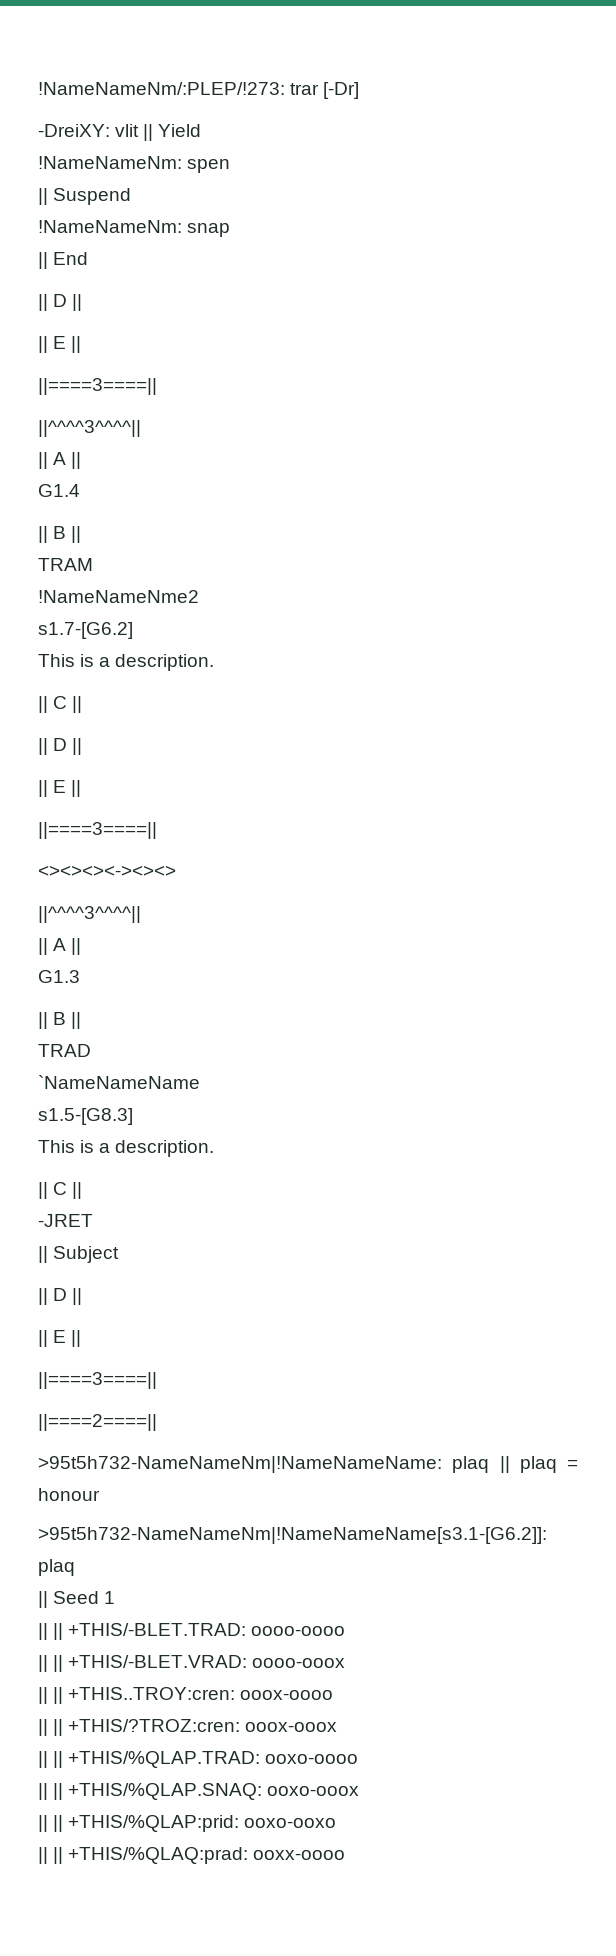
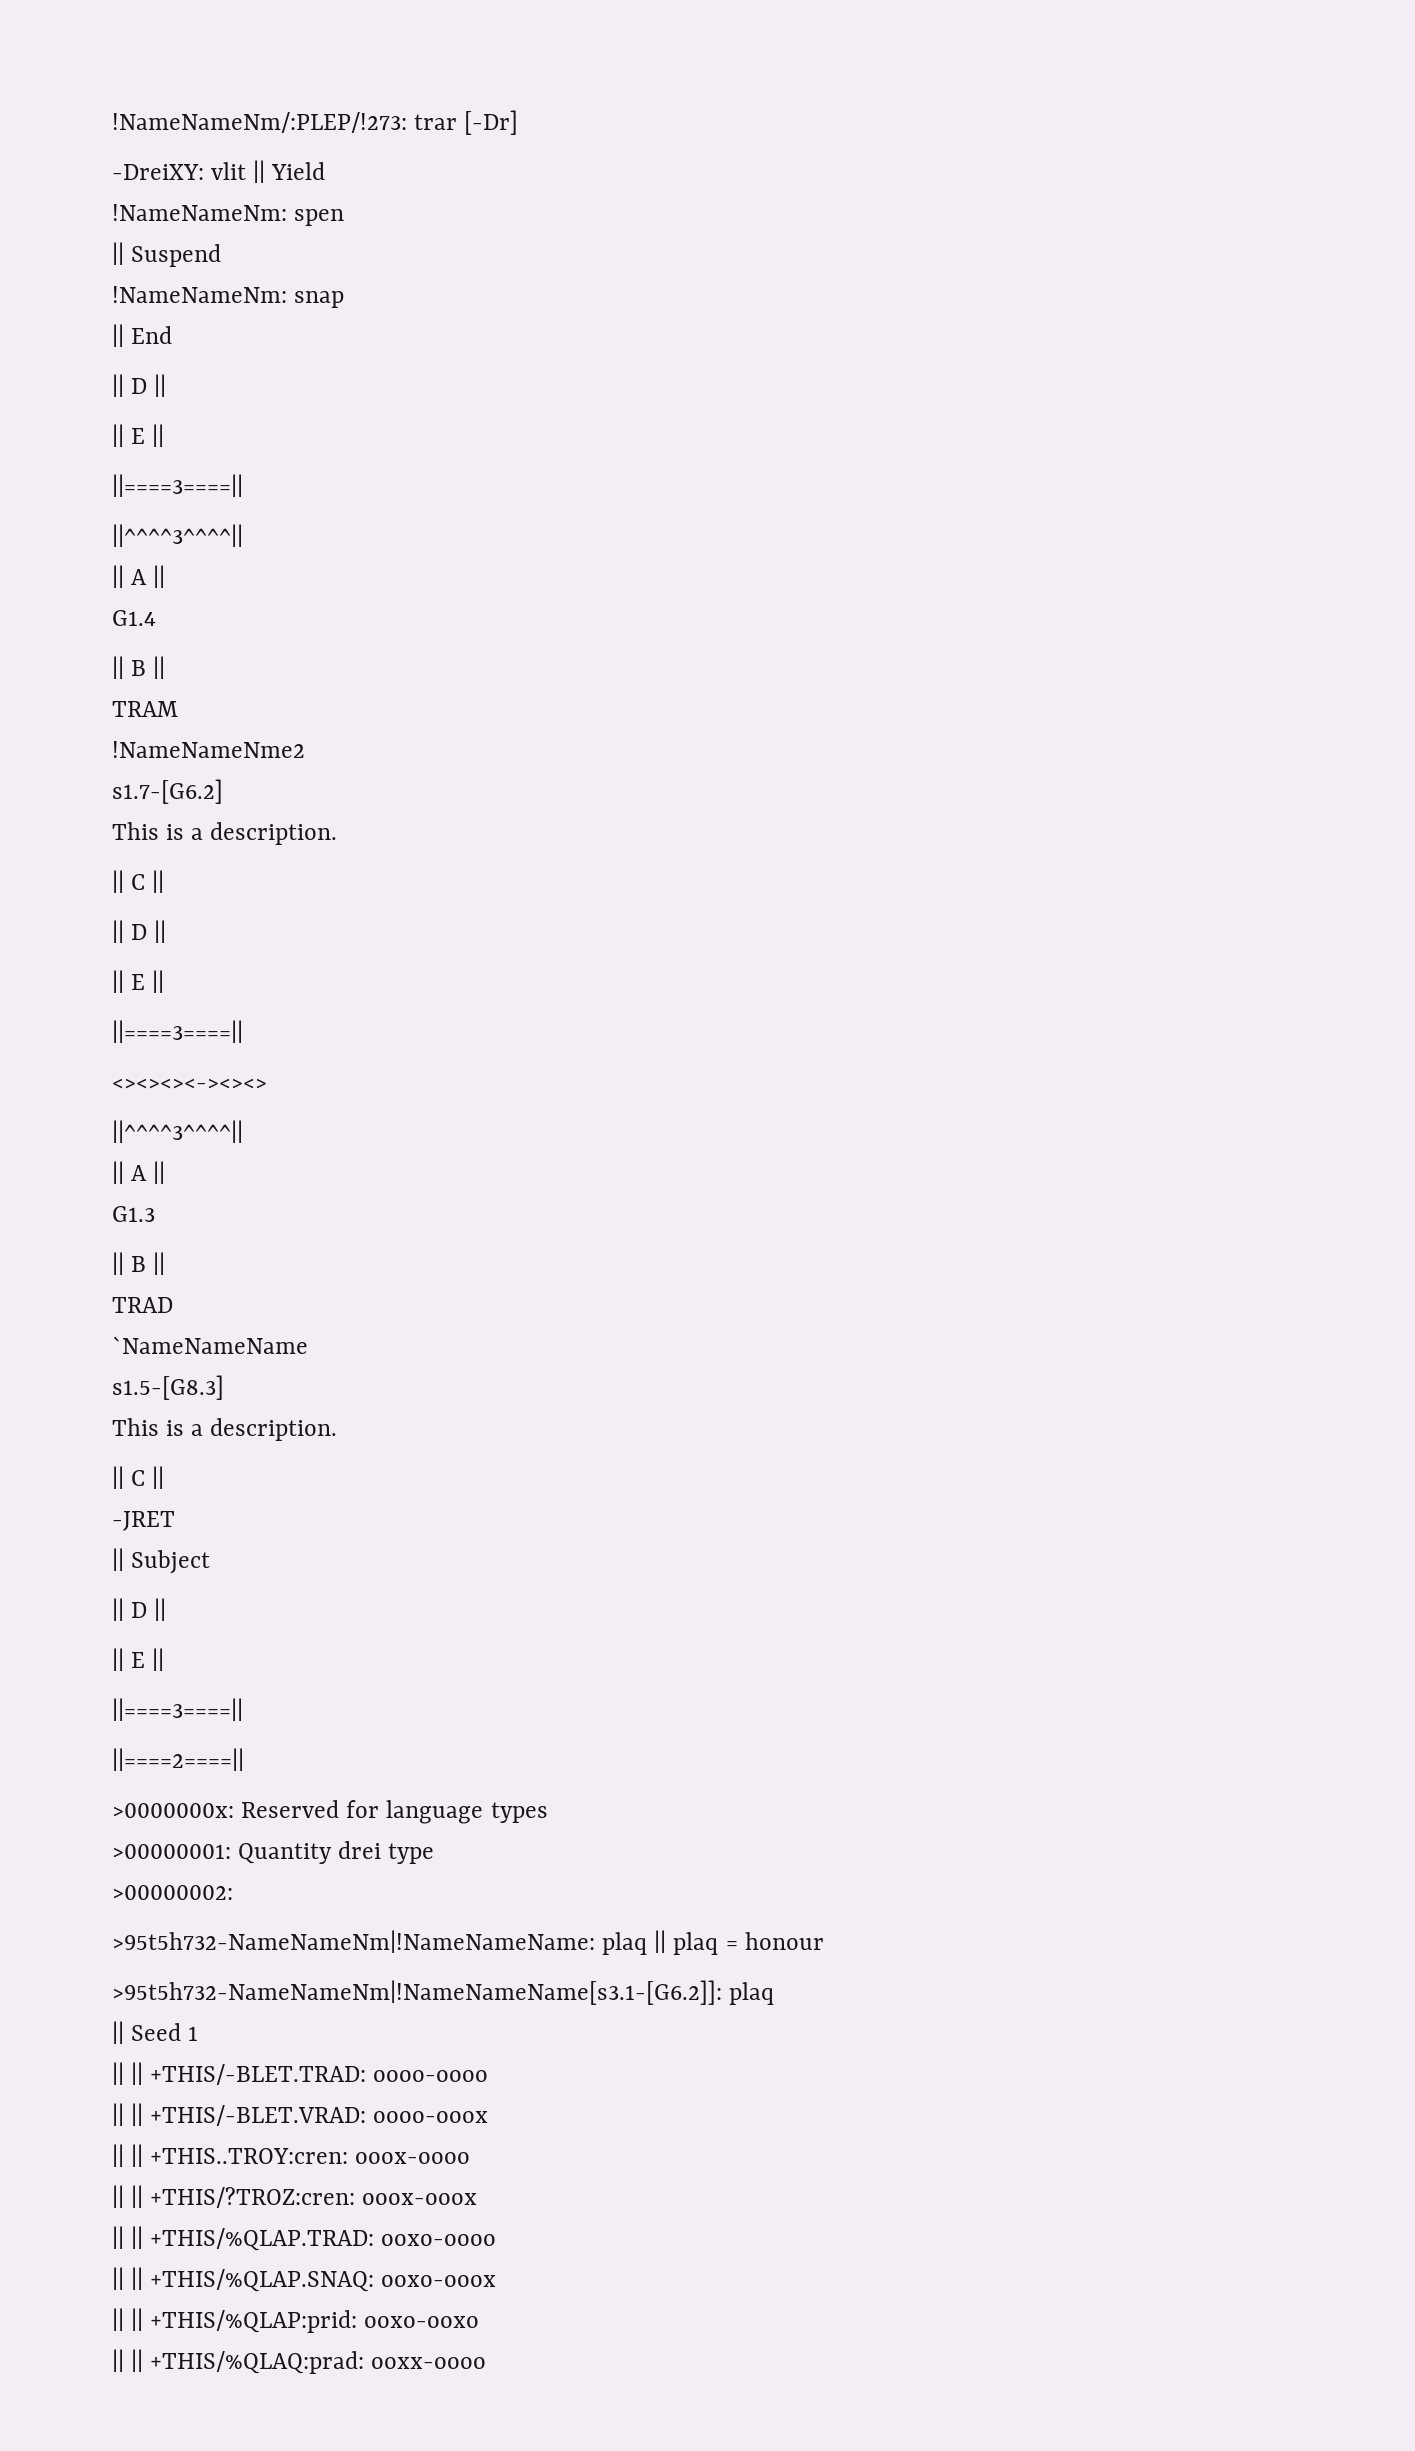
+ >0000000x: Reserved for language types
+ >00000001: Quantity drei type
+ >00000002:

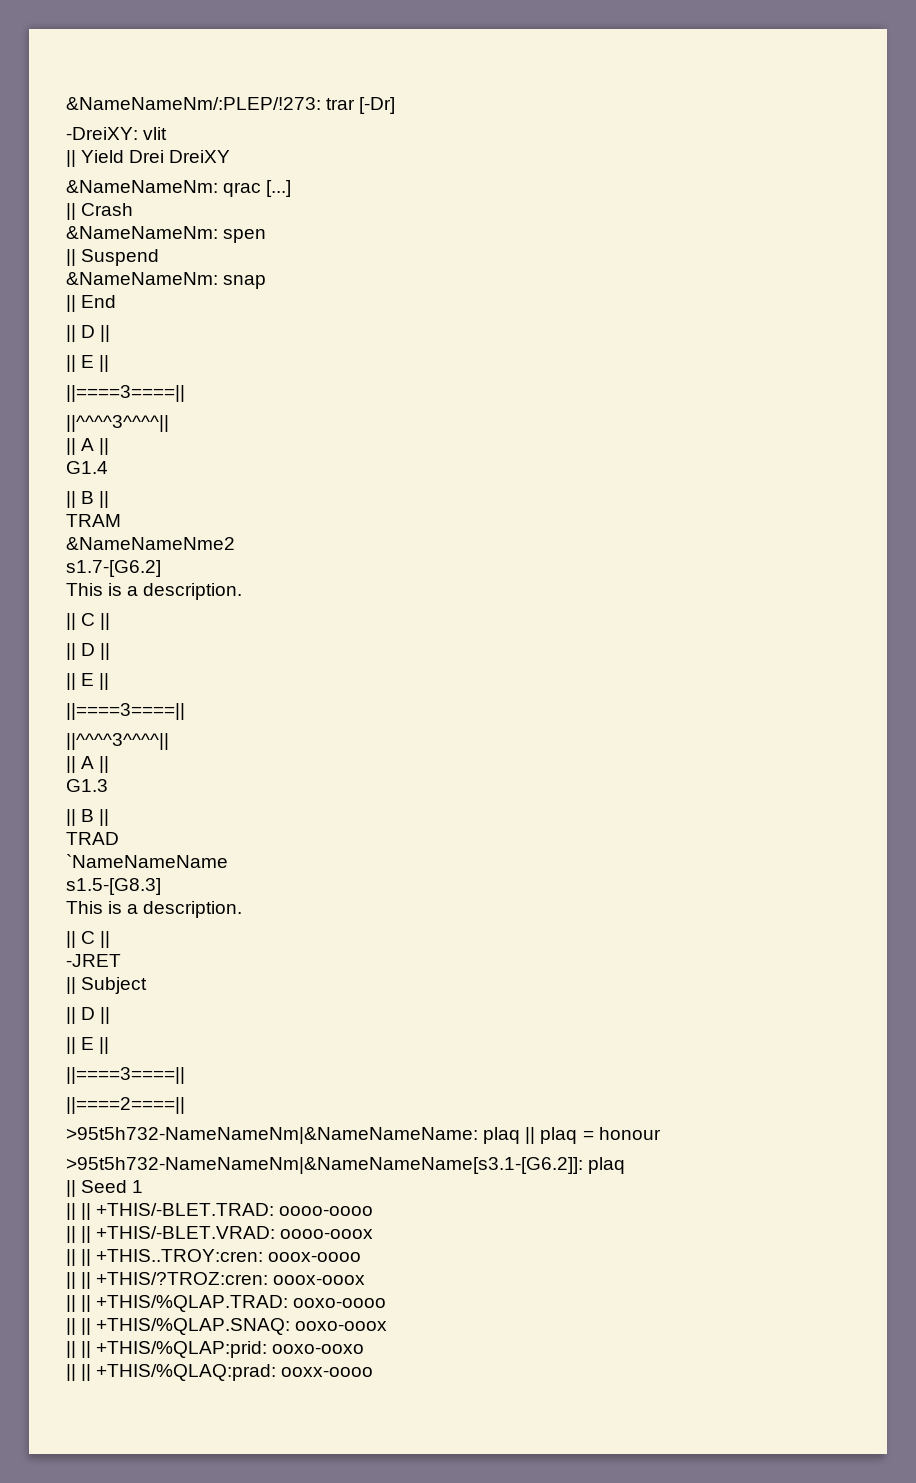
- !NameNameNm/:PLEP/!273: trar [-Dr]
+ &NameNameNm/:PLEP/!273: trar [-Dr]
- -DreiXY: vlit || Yield
- !NameNameNm: spen
+ -DreiXY: vlit
+ || Yield Drei DreiXY
+ &NameNameNm: qrac [...]
+ || Crash
+ &NameNameNm: spen
- !NameNameNm: snap
+ &NameNameNm: snap
- !NameNameNme2
+ &NameNameNme2
- <><><><-><><>
- >0000000x: Reserved for language types
- >00000001: Quantity drei type
- >00000002:
- >95t5h732-NameNameNm|!NameNameName: plaq || plaq = honour
+ >95t5h732-NameNameNm|&NameNameName: plaq || plaq = honour
- >95t5h732-NameNameNm|!NameNameName[s3.1-[G6.2]]: plaq
+ >95t5h732-NameNameNm|&NameNameName[s3.1-[G6.2]]: plaq

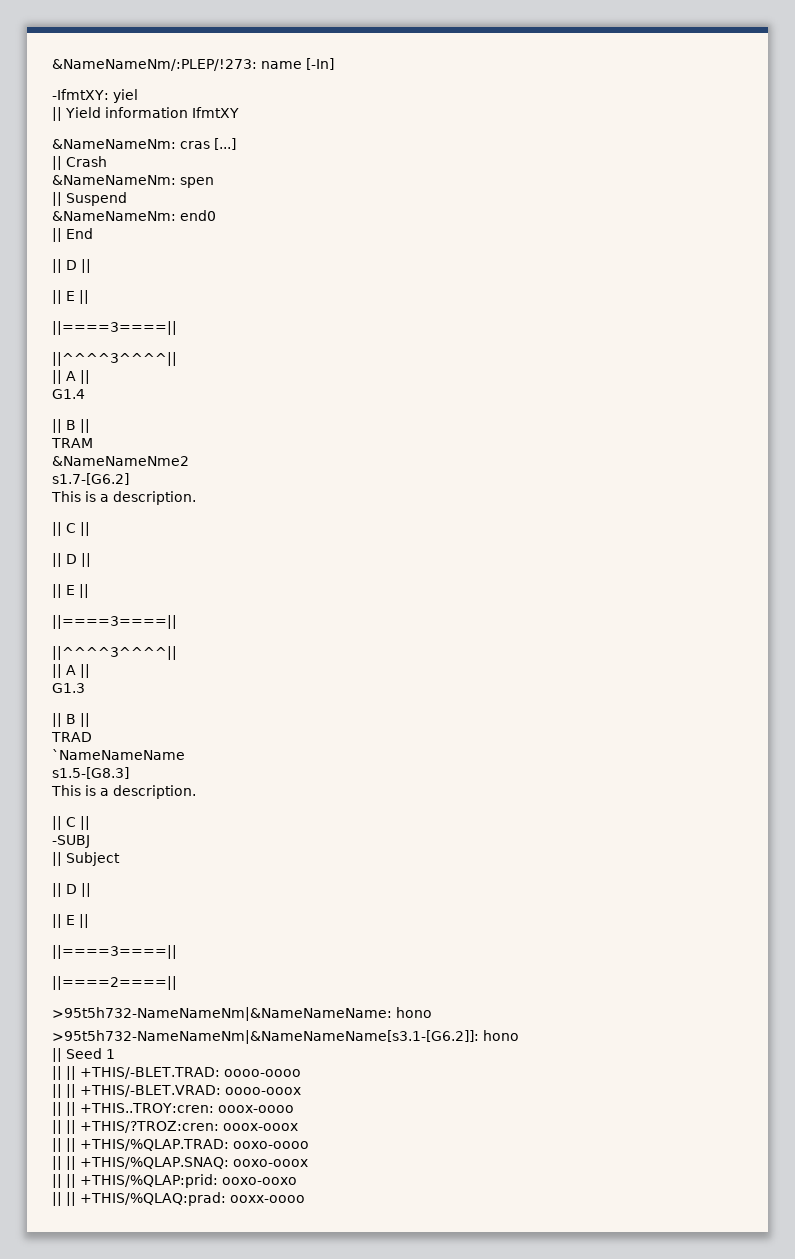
- &NameNameNm/:PLEP/!273: trar [-Dr]
- -DreiXY: vlit
+ &NameNameNm/:PLEP/!273: name [-In]
+ -IfmtXY: yiel
- || Yield Drei DreiXY
- &NameNameNm: qrac [...]
+ || Yield information IfmtXY
+ &NameNameNm: cras [...]
- &NameNameNm: snap
+ &NameNameNm: end0
- -JRET
+ -SUBJ
- >95t5h732-NameNameNm|&NameNameName: plaq || plaq = honour
+ >95t5h732-NameNameNm|&NameNameName: hono
- >95t5h732-NameNameNm|&NameNameName[s3.1-[G6.2]]: plaq
+ >95t5h732-NameNameNm|&NameNameName[s3.1-[G6.2]]: hono

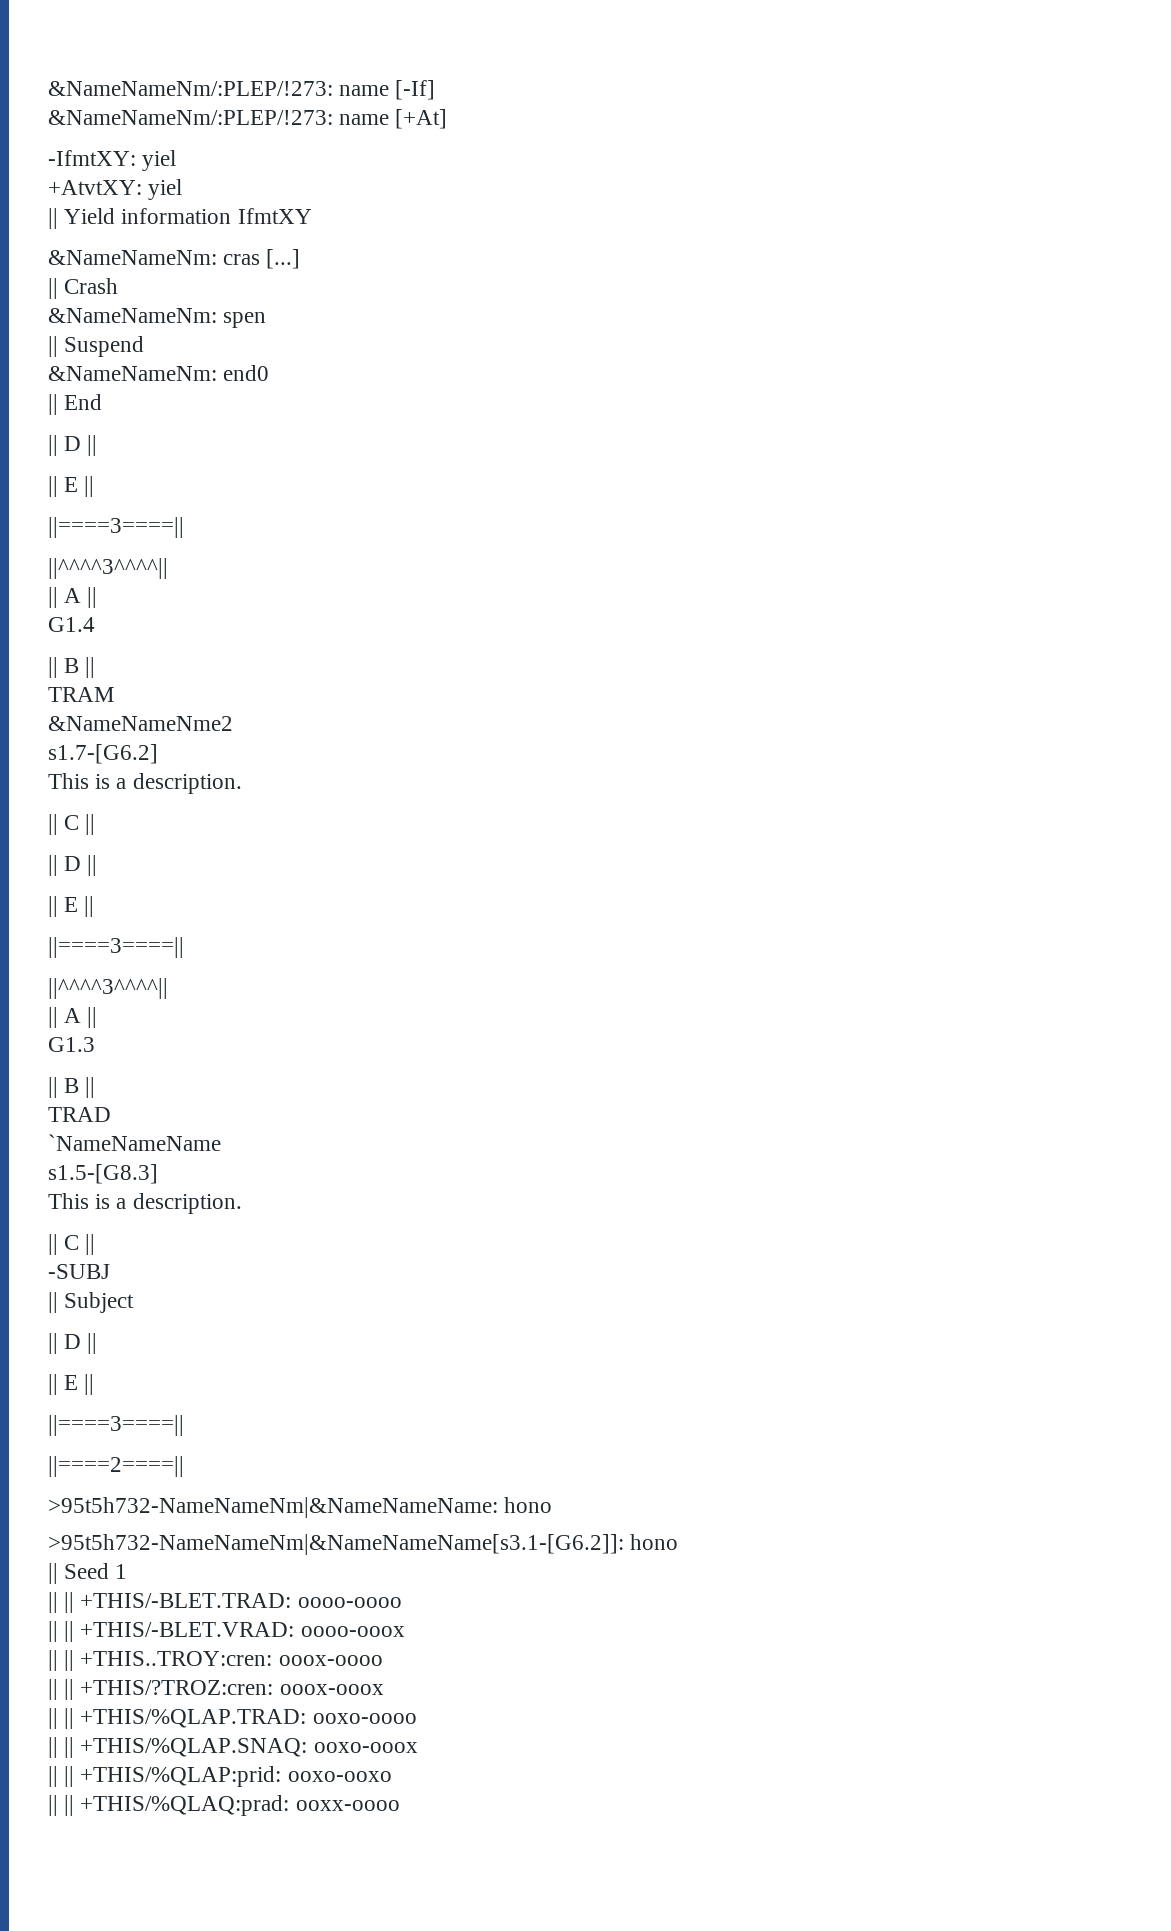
- &NameNameNm/:PLEP/!273: name [-In]
+ &NameNameNm/:PLEP/!273: name [-If]
+ &NameNameNm/:PLEP/!273: name [+At]
+ +AtvtXY: yiel

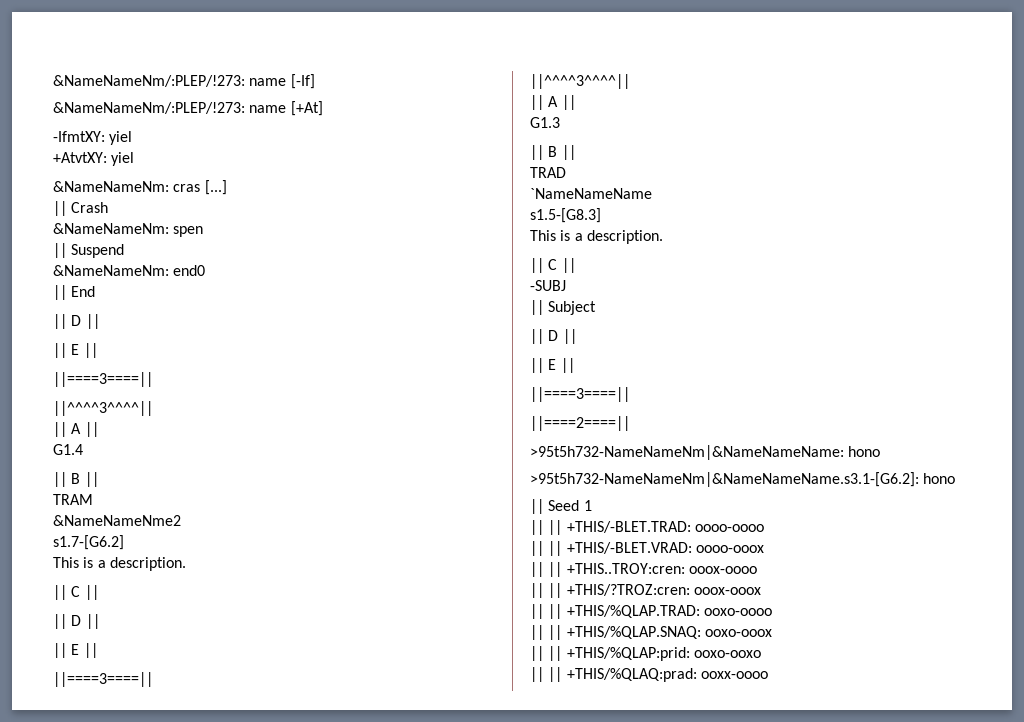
- || Yield information IfmtXY
- >95t5h732-NameNameNm|&NameNameName[s3.1-[G6.2]]: hono
+ >95t5h732-NameNameNm|&NameNameName.s3.1-[G6.2]: hono

